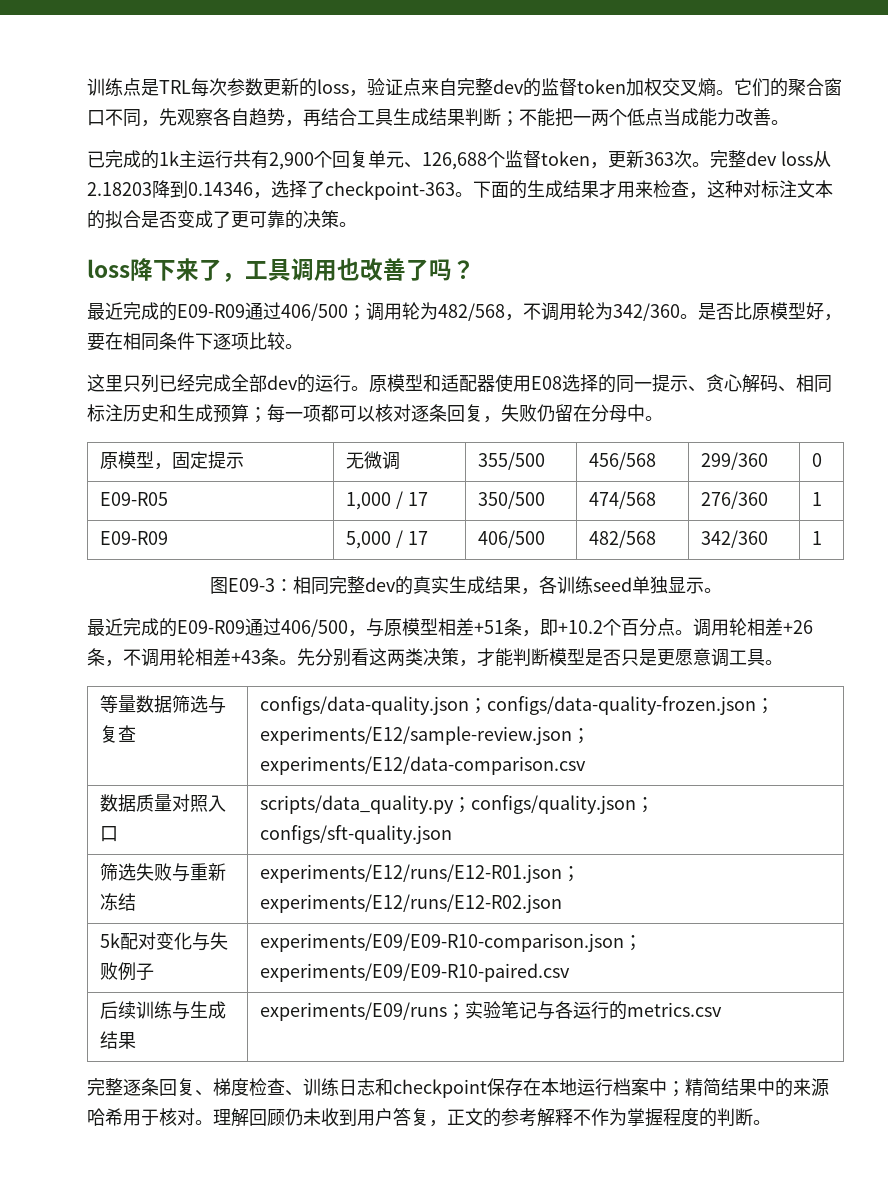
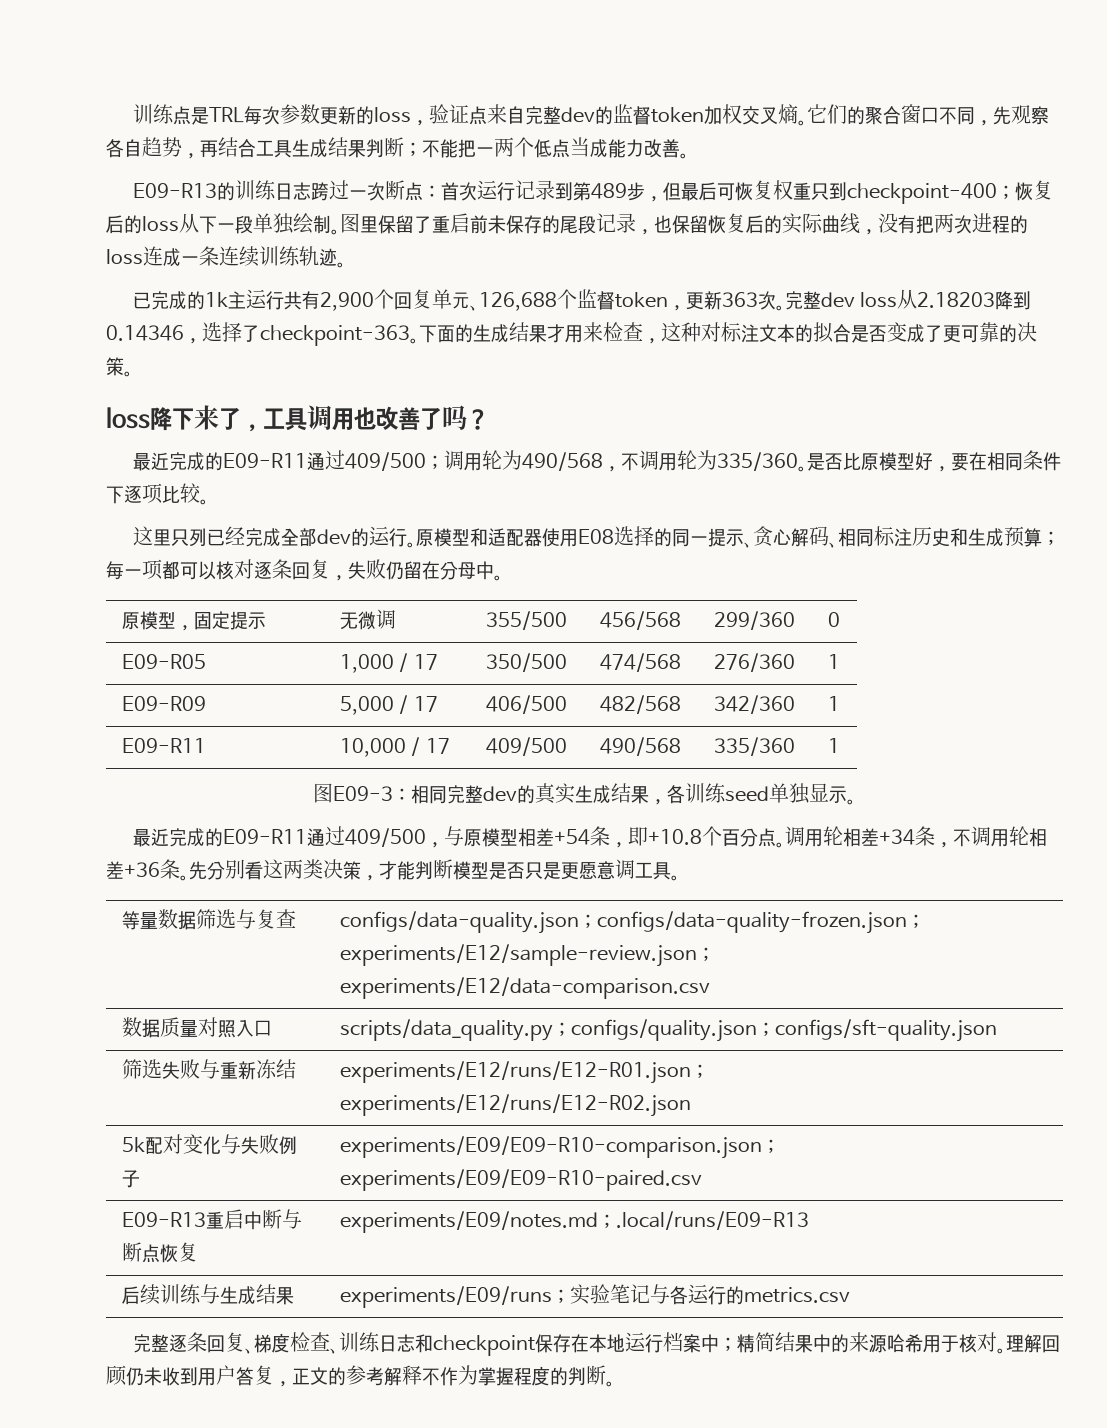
+ E09-R13的训练日志跨过一次断点：首次运行记录到第489步，但最后可恢复权重只到checkpoint-400；恢复后的loss从下一段单独绘制。图里保留了重启前未保存的尾段记录，也保留恢复后的实际曲线，没有把两次进程的loss连成一条连续训练轨迹。
- 最近完成的E09-R09通过406/500；调用轮为482/568，不调用轮为342/360。
+ 最近完成的E09-R11通过409/500；调用轮为490/568，不调用轮为335/360。
+ E09-R11 | 10,000 / 17 | 409/500 | 490/568 | 335/360 | 1
- 最近完成的E09-R09通过406/500，与原模型相差+51条，即+10.2个百分点。
+ 最近完成的E09-R11通过409/500，与原模型相差+54条，即+10.8个百分点。
- 调用轮相差+26条，不调用轮相差+43条。
+ 调用轮相差+34条，不调用轮相差+36条。
+ E09-R13重启中断与断点恢复 | experiments/E09/notes.md；.local/runs/E09-R13

